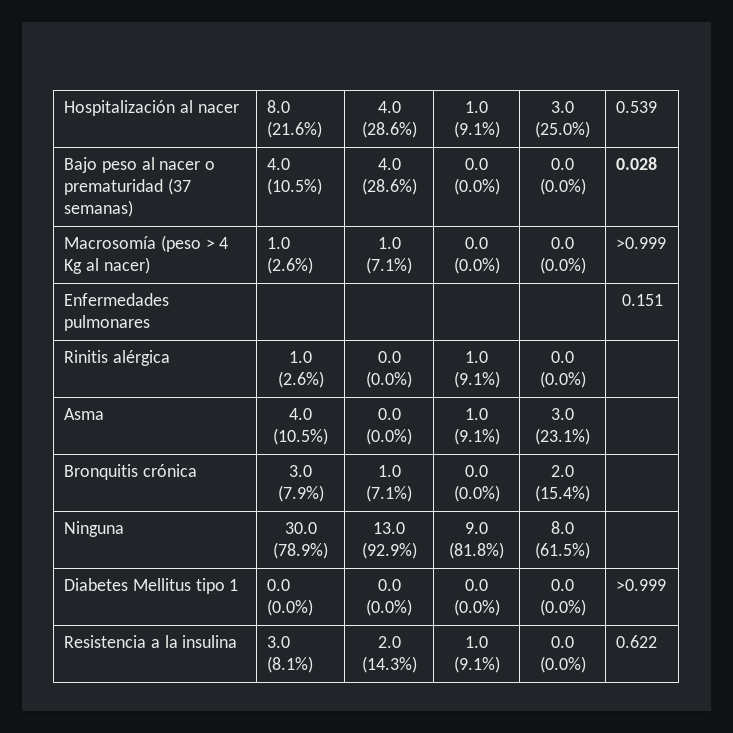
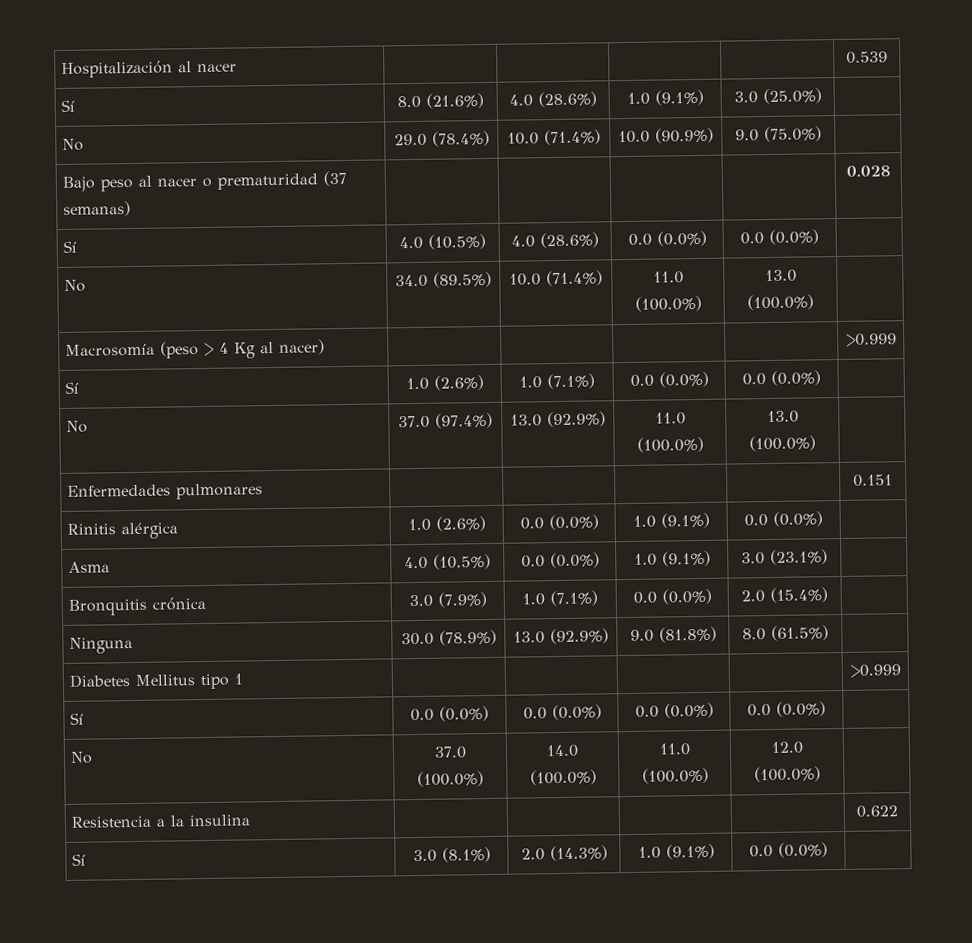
- Hospitalización al nacer | 8.0 (21.6%) | 4.0 (28.6%) | 1.0 (9.1%) | 3.0 (25.0%) | 0.539
+ Hospitalización al nacer | | | | | 0.539
+ Sí | 8.0 (21.6%) | 4.0 (28.6%) | 1.0 (9.1%) | 3.0 (25.0%) |
+ No | 29.0 (78.4%) | 10.0 (71.4%) | 10.0 (90.9%) | 9.0 (75.0%) |
- Bajo peso al nacer o prematuridad (37 semanas) | 4.0 (10.5%) | 4.0 (28.6%) | 0.0 (0.0%) | 0.0 (0.0%) | 0.028
+ Bajo peso al nacer o prematuridad (37 semanas) | | | | | 0.028
+ Sí | 4.0 (10.5%) | 4.0 (28.6%) | 0.0 (0.0%) | 0.0 (0.0%) |
+ No | 34.0 (89.5%) | 10.0 (71.4%) | 11.0 (100.0%) | 13.0 (100.0%) |
- Macrosomía (peso > 4 Kg al nacer) | 1.0 (2.6%) | 1.0 (7.1%) | 0.0 (0.0%) | 0.0 (0.0%) | >0.999
+ Macrosomía (peso > 4 Kg al nacer) | | | | | >0.999
+ Sí | 1.0 (2.6%) | 1.0 (7.1%) | 0.0 (0.0%) | 0.0 (0.0%) |
+ No | 37.0 (97.4%) | 13.0 (92.9%) | 11.0 (100.0%) | 13.0 (100.0%) |
- Diabetes Mellitus tipo 1 | 0.0 (0.0%) | 0.0 (0.0%) | 0.0 (0.0%) | 0.0 (0.0%) | >0.999
+ Diabetes Mellitus tipo 1 | | | | | >0.999
+ Sí | 0.0 (0.0%) | 0.0 (0.0%) | 0.0 (0.0%) | 0.0 (0.0%) |
+ No | 37.0 (100.0%) | 14.0 (100.0%) | 11.0 (100.0%) | 12.0 (100.0%) |
- Resistencia a la insulina | 3.0 (8.1%) | 2.0 (14.3%) | 1.0 (9.1%) | 0.0 (0.0%) | 0.622
+ Resistencia a la insulina | | | | | 0.622
+ Sí | 3.0 (8.1%) | 2.0 (14.3%) | 1.0 (9.1%) | 0.0 (0.0%) |

